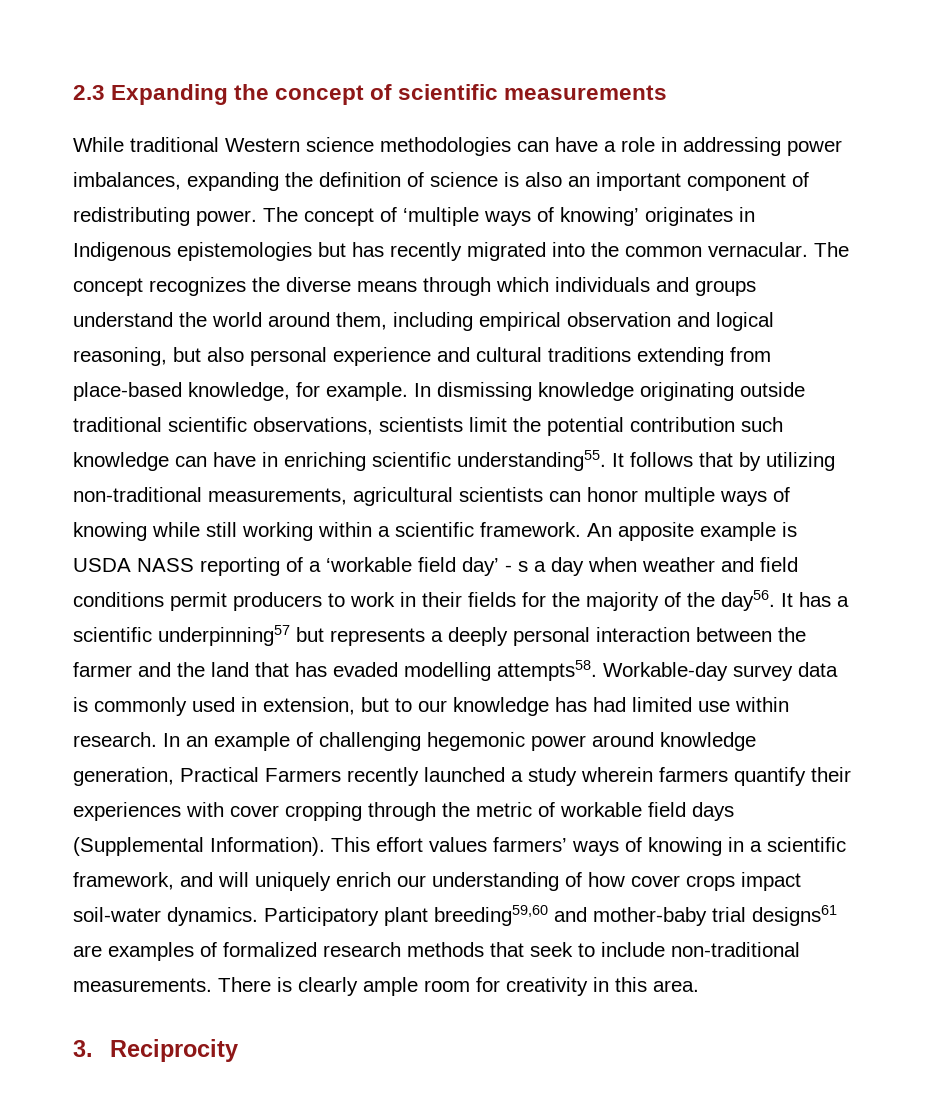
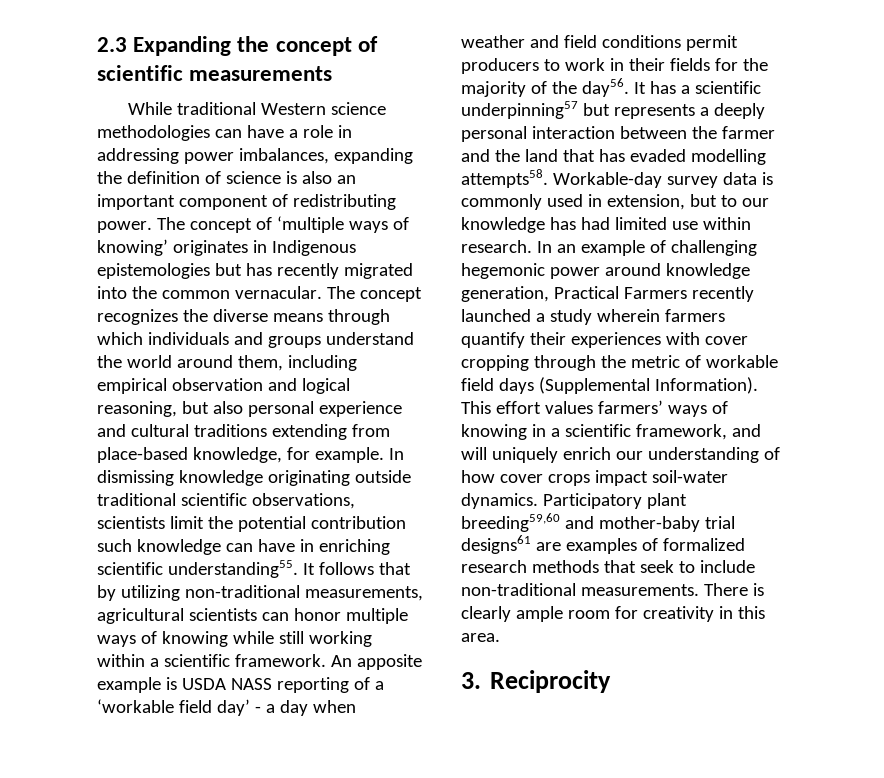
- An apposite example is USDA NASS reporting of a ‘workable field day’ - s a day when weather and field conditions permit producers to work in their fields for the majority of the day56.
+ An apposite example is USDA NASS reporting of a ‘workable field day’ - a day when weather and field conditions permit producers to work in their fields for the majority of the day56.

